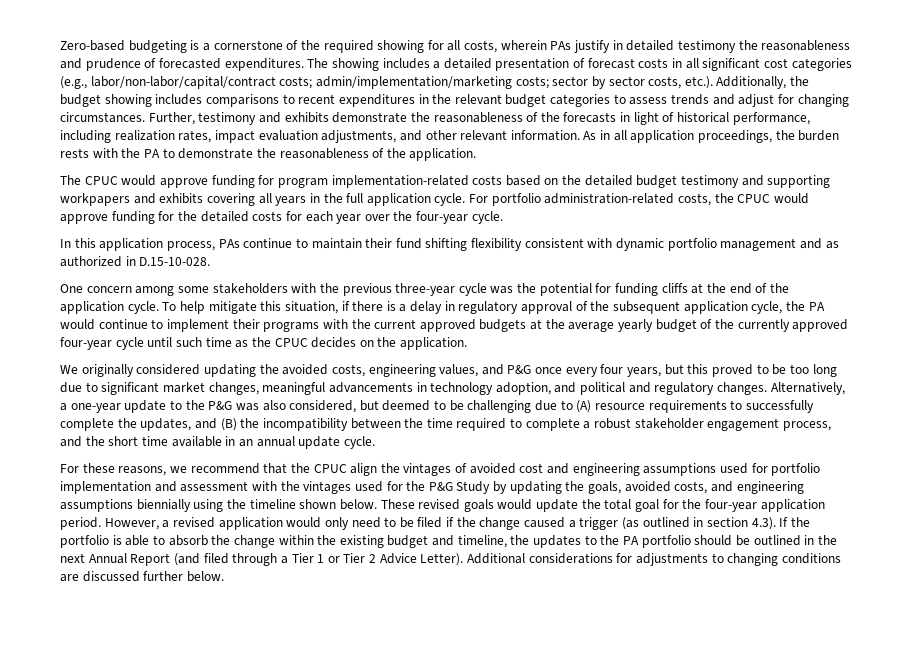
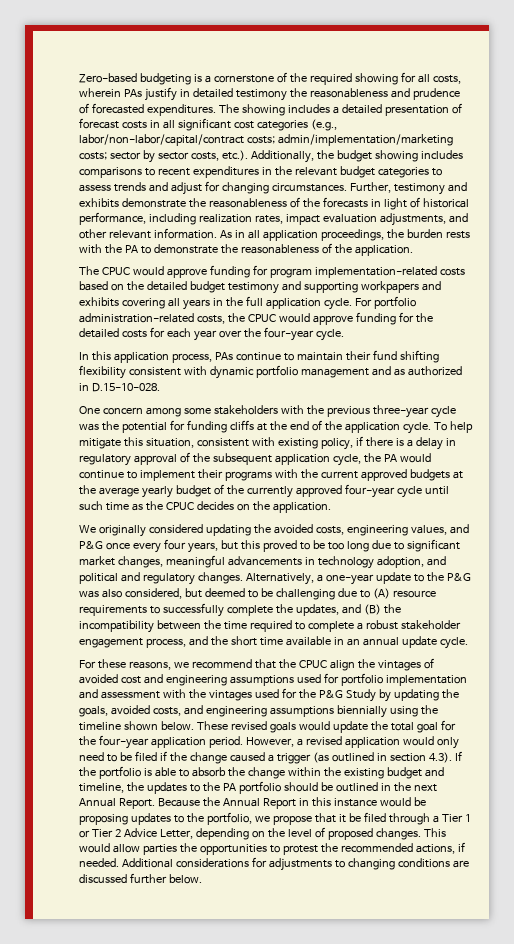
- To help mitigate this situation, if there is a delay in regulatory approval of the subsequent application cycle, the PA would continue to implement their programs with the current approved budgets at the average yearly budget of the currently approved four-year cycle until such time as the CPUC decides on the application.
+ To help mitigate this situation, consistent with existing policy, if there is a delay in regulatory approval of the subsequent application cycle, the PA would continue to implement their programs with the current approved budgets at the average yearly budget of the currently approved four-year cycle until such time as the CPUC decides on the application.
- However, a revised application would only need to be filed if the change caused a trigger (as outlined in section 4.3). If the portfolio is able to absorb the change within the existing budget and timeline, the updates to the PA portfolio should be outlined in the next Annual Report (and filed through a Tier 1 or Tier 2 Advice Letter).
+ However, a revised application would only need to be filed if the change caused a trigger (as outlined in section 4.3). If the portfolio is able to absorb the change within the existing budget and timeline, the updates to the PA portfolio should be outlined in the next Annual Report. Because the Annual Report in this instance would be proposing updates to the portfolio, we propose that it be filed through a Tier 1 or Tier 2 Advice Letter, depending on the level of proposed changes. This would allow parties the opportunities to protest the recommended actions, if needed.

